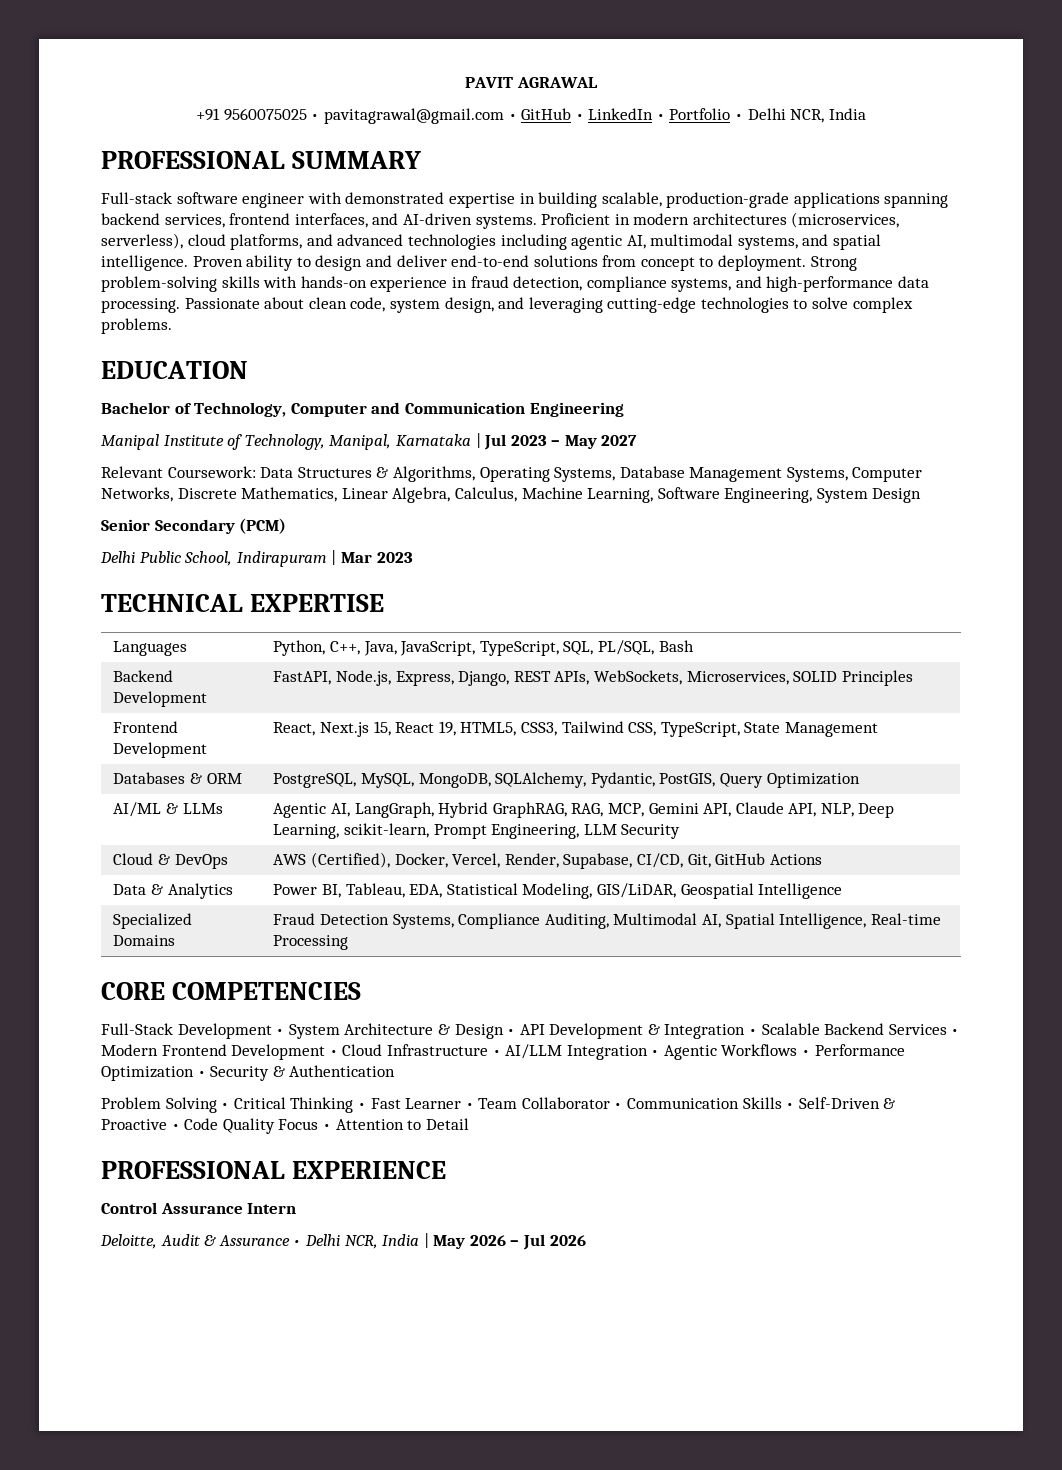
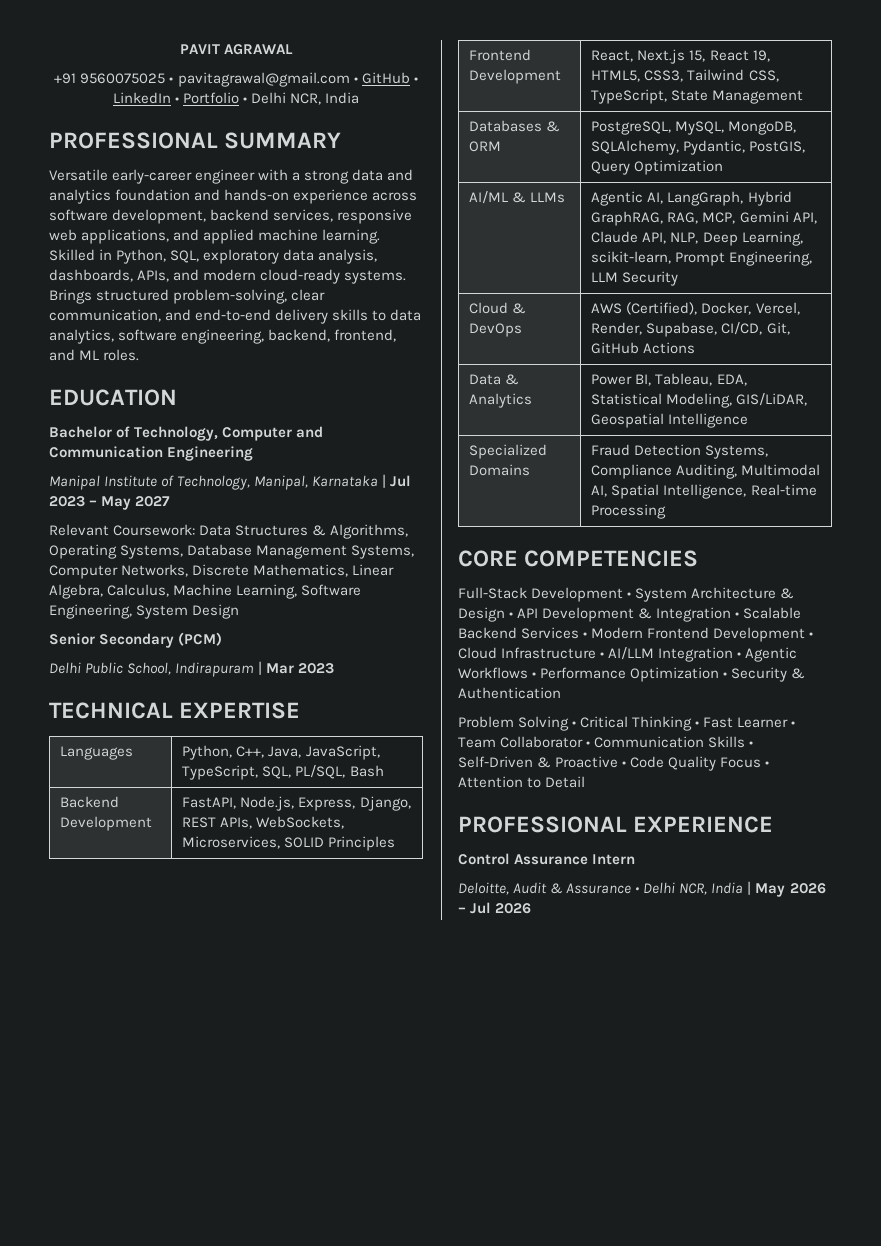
- Full-stack software engineer with demonstrated expertise in building scalable, production-grade applications spanning backend services, frontend interfaces, and AI-driven systems. Proficient in modern architectures (microservices, serverless), cloud platforms, and advanced technologies including agentic AI, multimodal systems, and spatial intelligence. Proven ability to design and deliver end-to-end solutions from concept to deployment. Strong problem-solving skills with hands-on experience in fraud detection, compliance systems, and high-performance data processing. Passionate about clean code, system design, and leveraging cutting-edge technologies to solve complex problems.
+ Versatile early-career engineer with a strong data and analytics foundation and hands-on experience across software development, backend services, responsive web applications, and applied machine learning. Skilled in Python, SQL, exploratory data analysis, dashboards, APIs, and modern cloud-ready systems. Brings structured problem-solving, clear communication, and end-to-end delivery skills to data analytics, software engineering, backend, frontend, and ML roles.

